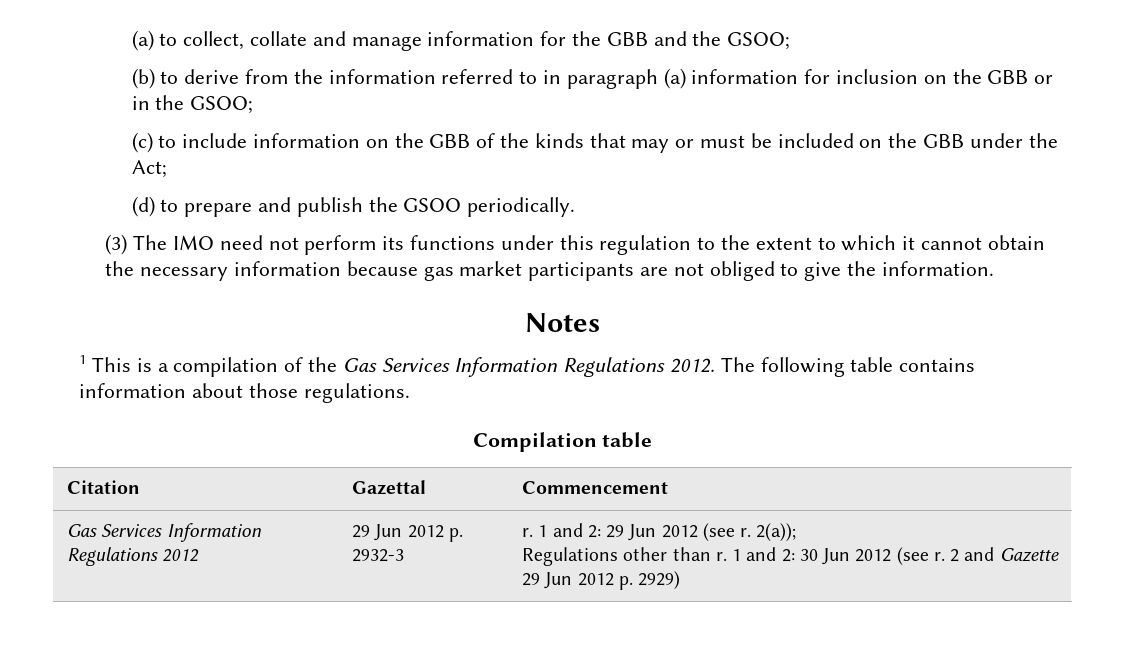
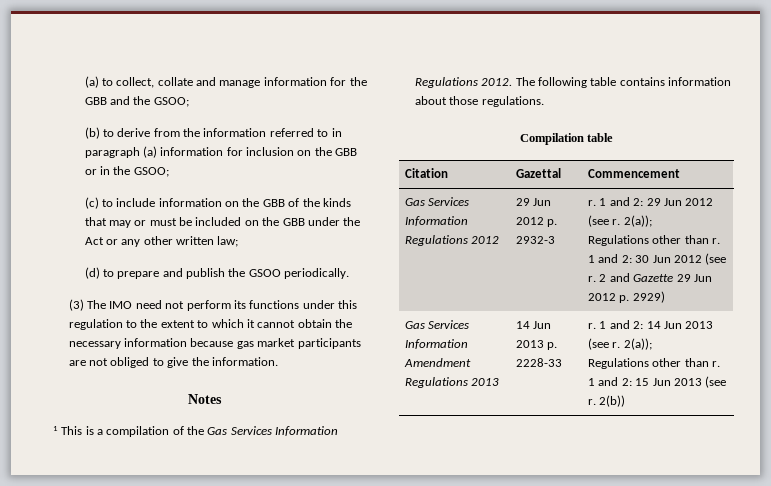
- (c) to include information on the GBB of the kinds that may or must be included on the GBB under the Act;
+ (c) to include information on the GBB of the kinds that may or must be included on the GBB under the Act or any other written law;
+ Gas Services Information Amendment Regulations 2013 | 14 Jun 2013 p. 2228-33 | r. 1 and 2: 14 Jun 2013 (see r. 2(a));
+ Regulations other than r. 1 and 2: 15 Jun 2013 (see r. 2(b))

